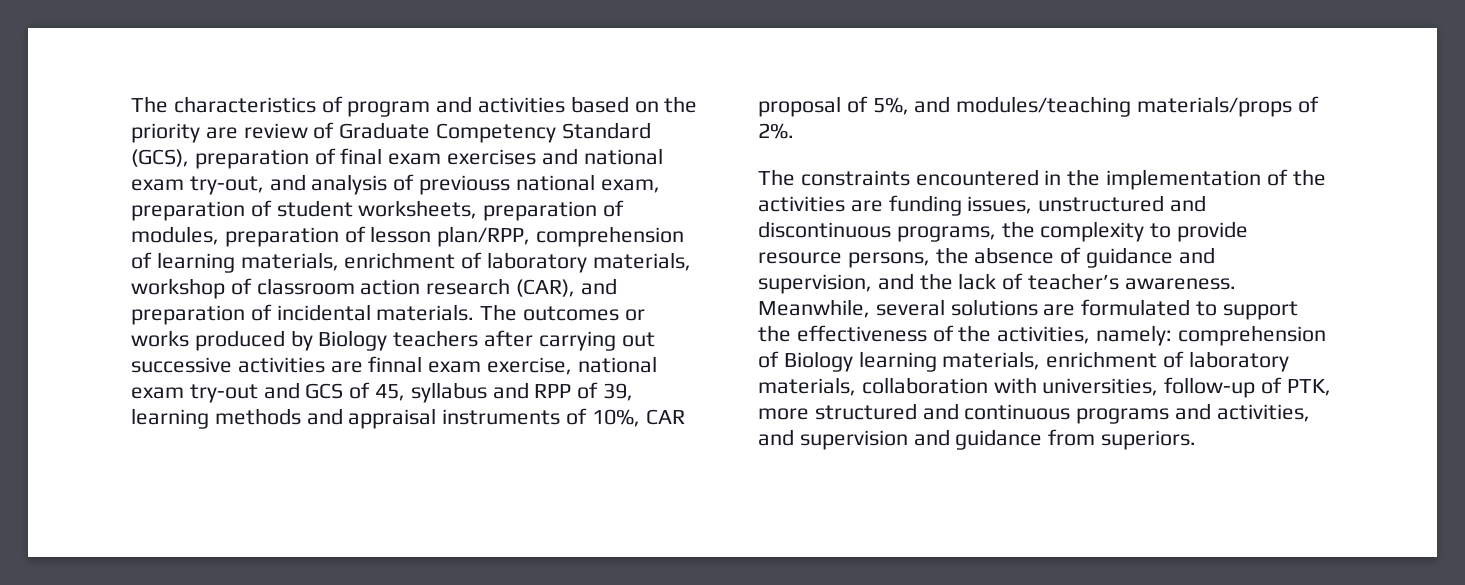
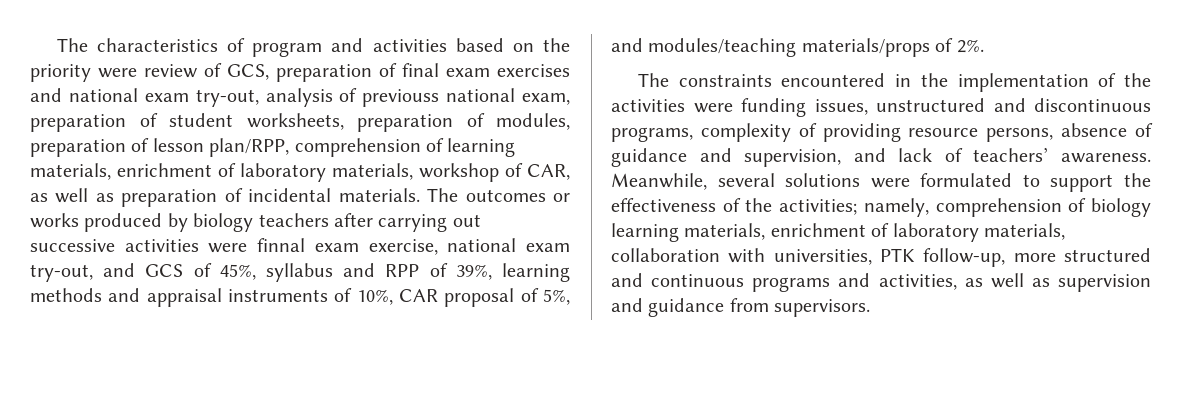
- The characteristics of program and activities based on the priority are review of Graduate Competency Standard (GCS), preparation of final exam exercises and national exam try-out, and analysis of previouss national exam, preparation of student worksheets, preparation of modules, preparation of lesson plan/RPP, comprehension of learning materials, enrichment of laboratory materials, workshop of classroom action research (CAR), and preparation of incidental materials.
+ The characteristics of program and activities based on the priority were review of GCS, preparation of final exam exercises and national exam try-out, analysis of previouss national exam, preparation of student worksheets, preparation of modules, preparation of lesson plan/RPP, comprehension of learning materials, enrichment of laboratory materials, workshop of CAR, as well as preparation of incidental materials.
- The outcomes or works produced by Biology teachers after carrying out successive activities are finnal exam exercise, national exam try-out and GCS of 45, syllabus and RPP of 39, learning methods and appraisal instruments of 10%, CAR proposal of 5%, and modules/teaching materials/props of 2%.
+ The outcomes or works produced by biology teachers after carrying out successive activities were finnal exam exercise, national exam try-out, and GCS of 45%, syllabus and RPP of 39%, learning methods and appraisal instruments of 10%, CAR proposal of 5%, and modules/teaching materials/props of 2%.
- The constraints encountered in the implementation of the activities are funding issues, unstructured and discontinuous programs, the complexity to provide resource persons, the absence of guidance and supervision, and the lack of teacher’s awareness.
+ The constraints encountered in the implementation of the activities were funding issues, unstructured and discontinuous programs, complexity of providing resource persons, absence of guidance and supervision, and lack of teachers’ awareness.
- Meanwhile, several solutions are formulated to support the effectiveness of the activities, namely: comprehension of Biology learning materials, enrichment of laboratory materials, collaboration with universities, follow-up of PTK, more structured and continuous programs and activities, and supervision and guidance from superiors.
+ Meanwhile, several solutions were formulated to support the effectiveness of the activities; namely, comprehension of biology learning materials, enrichment of laboratory materials, collaboration with universities, PTK follow-up, more structured and continuous programs and activities, as well as supervision and guidance from supervisors.

